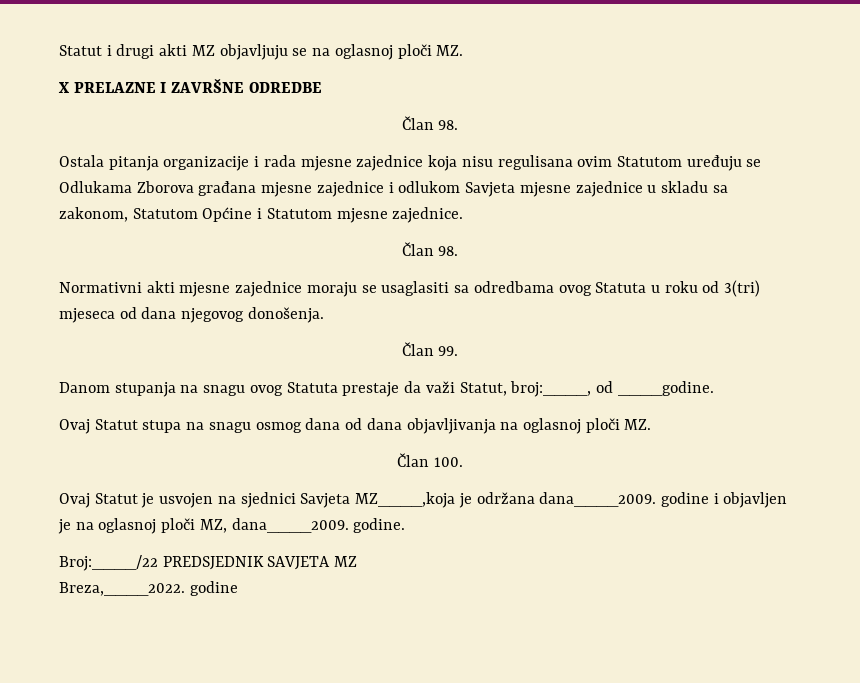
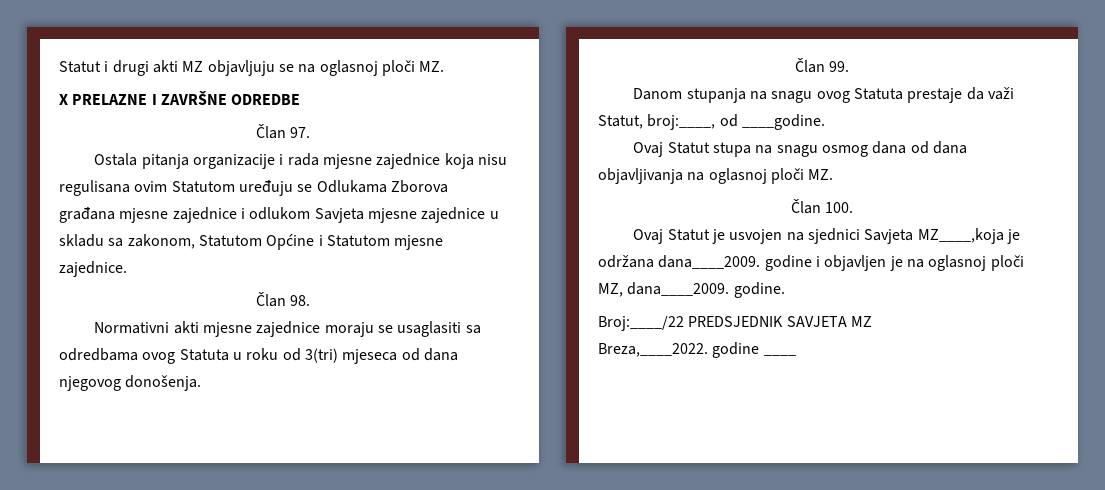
  X PRELAZNE I ZAVRŠNE ODREDBE
- Član 98.
+ Član 97.
- Breza,____2022. godine
+ Breza,____2022. godine ____

